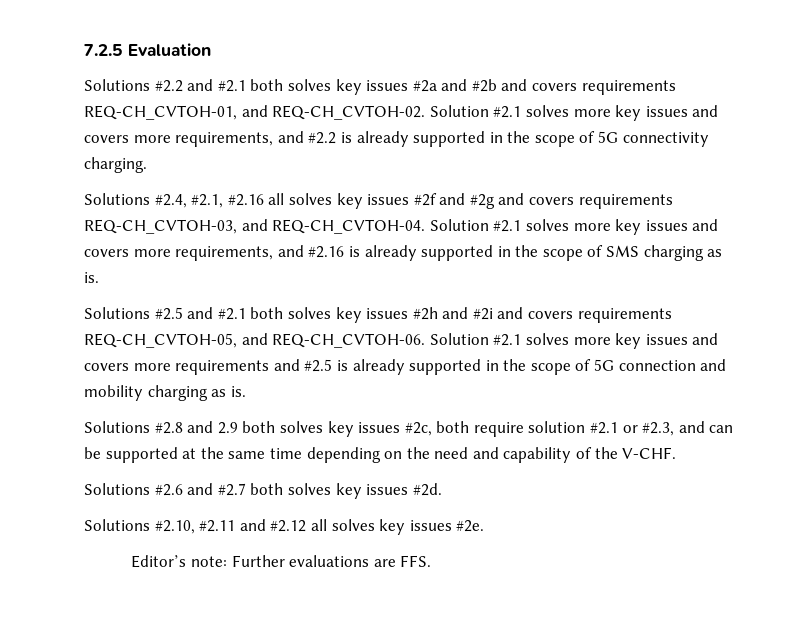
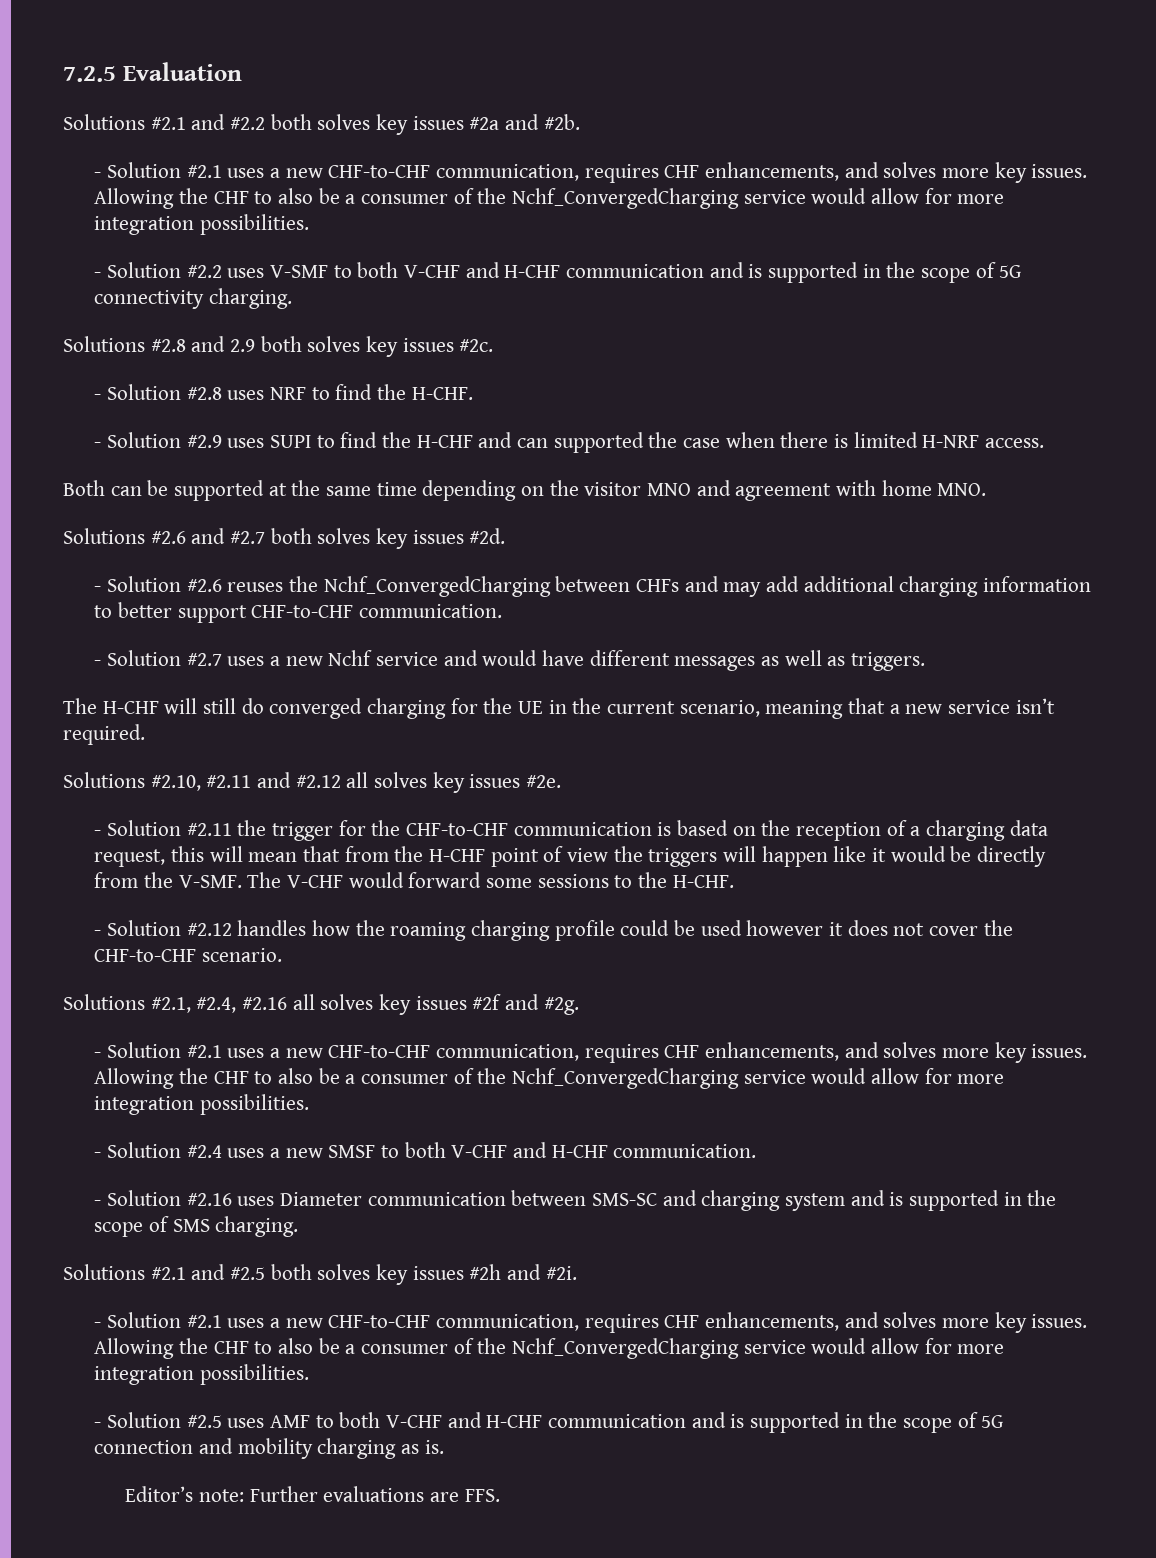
- Solutions #2.2 and #2.1 both solves key issues #2a and #2b and covers requirements REQ-CH_CVTOH-01, and REQ-CH_CVTOH-02. Solution #2.1 solves more key issues and covers more requirements, and #2.2 is already supported in the scope of 5G connectivity charging.
+ Solutions #2.1 and #2.2 both solves key issues #2a and #2b.
+ - Solution #2.1 uses a new CHF-to-CHF communication, requires CHF enhancements, and solves more key issues. Allowing the CHF to also be a consumer of the Nchf_ConvergedCharging service would allow for more integration possibilities.
+ - Solution #2.2 uses V-SMF to both V-CHF and H-CHF communication and is supported in the scope of 5G connectivity charging.
- Solutions #2.4, #2.1, #2.16 all solves key issues #2f and #2g and covers requirements REQ-CH_CVTOH-03, and REQ-CH_CVTOH-04. Solution #2.1 solves more key issues and covers more requirements, and #2.16 is already supported in the scope of SMS charging as is.
- Solutions #2.5 and #2.1 both solves key issues #2h and #2i and covers requirements REQ-CH_CVTOH-05, and REQ-CH_CVTOH-06. Solution #2.1 solves more key issues and covers more requirements and #2.5 is already supported in the scope of 5G connection and mobility charging as is.
+ Solutions #2.8 and 2.9 both solves key issues #2c.
+ - Solution #2.8 uses NRF to find the H-CHF.
+ - Solution #2.9 uses SUPI to find the H-CHF and can supported the case when there is limited H-NRF access.
+ Both can be supported at the same time depending on the visitor MNO and agreement with home MNO.
+ Solutions #2.6 and #2.7 both solves key issues #2d.
+ - Solution #2.6 reuses the Nchf_ConvergedCharging between CHFs and may add additional charging information to better support CHF-to-CHF communication.
+ - Solution #2.7 uses a new Nchf service and would have different messages as well as triggers.
+ The H-CHF will still do converged charging for the UE in the current scenario, meaning that a new service isn’t required.
+ Solutions #2.10, #2.11 and #2.12 all solves key issues #2e.
+ - Solution #2.11 the trigger for the CHF-to-CHF communication is based on the reception of a charging data request, this will mean that from the H-CHF point of view the triggers will happen like it would be directly from the V-SMF. The V-CHF would forward some sessions to the H-CHF.
+ - Solution #2.12 handles how the roaming charging profile could be used however it does not cover the CHF-to-CHF scenario.
+ Solutions #2.1, #2.4, #2.16 all solves key issues #2f and #2g.
+ - Solution #2.1 uses a new CHF-to-CHF communication, requires CHF enhancements, and solves more key issues. Allowing the CHF to also be a consumer of the Nchf_ConvergedCharging service would allow for more integration possibilities.
+ - Solution #2.4 uses a new SMSF to both V-CHF and H-CHF communication.
+ - Solution #2.16 uses Diameter communication between SMS-SC and charging system and is supported in the scope of SMS charging.
+ Solutions #2.1 and #2.5 both solves key issues #2h and #2i.
+ - Solution #2.1 uses a new CHF-to-CHF communication, requires CHF enhancements, and solves more key issues. Allowing the CHF to also be a consumer of the Nchf_ConvergedCharging service would allow for more integration possibilities.
+ - Solution #2.5 uses AMF to both V-CHF and H-CHF communication and is supported in the scope of 5G connection and mobility charging as is.
- Solutions #2.8 and 2.9 both solves key issues #2c, both require solution #2.1 or #2.3, and can be supported at the same time depending on the need and capability of the V-CHF.
- Solutions #2.6 and #2.7 both solves key issues #2d.
- Solutions #2.10, #2.11 and #2.12 all solves key issues #2e.

